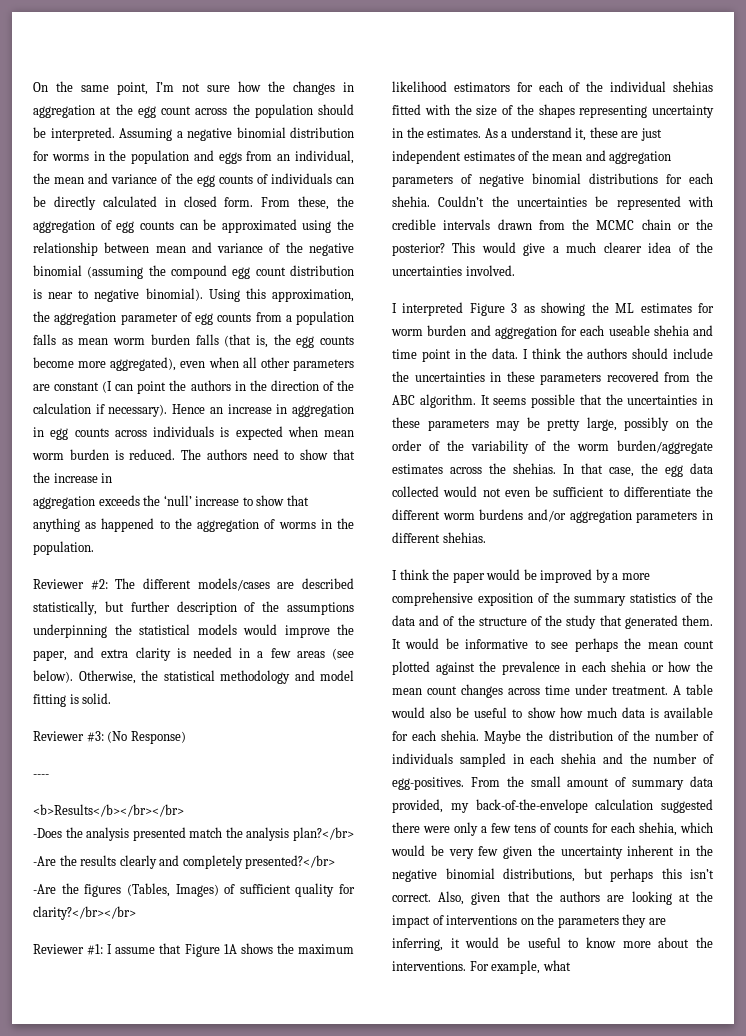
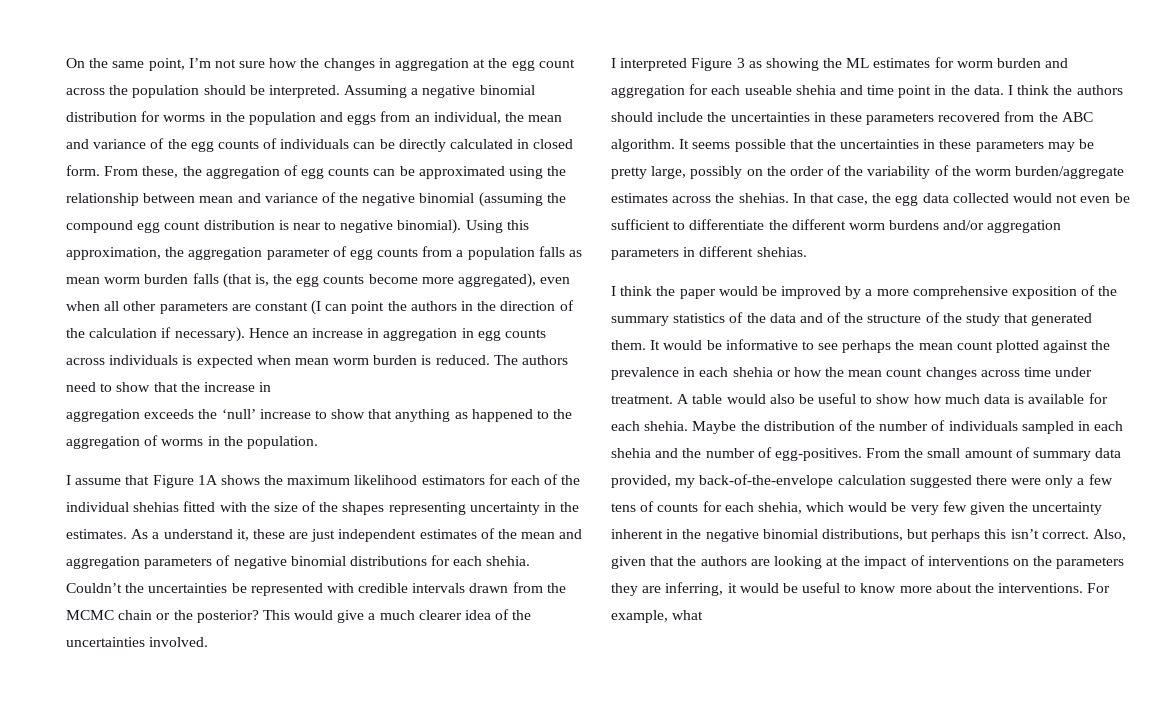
- Reviewer #2: The different models/cases are described statistically, but further description of the assumptions underpinning the statistical models would improve the paper, and extra clarity is needed in a few areas (see below). Otherwise, the statistical methodology and model fitting is solid.
- Reviewer #3: (No Response)
- ----
- <b>Results</b></br></br>
- -Does the analysis presented match the analysis plan?</br>
- -Are the results clearly and completely presented?</br>
- -Are the figures (Tables, Images) of sufficient quality for clarity?</br></br>
- Reviewer #1: I assume that Figure 1A shows the maximum likelihood estimators for each of the individual shehias fitted with the size of the shapes representing uncertainty in the estimates.
+ I assume that Figure 1A shows the maximum likelihood estimators for each of the individual shehias fitted with the size of the shapes representing uncertainty in the estimates.

